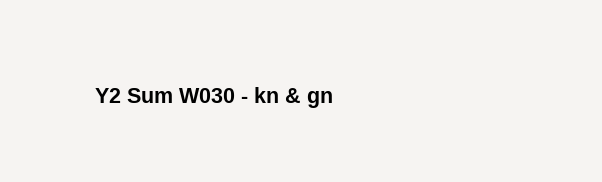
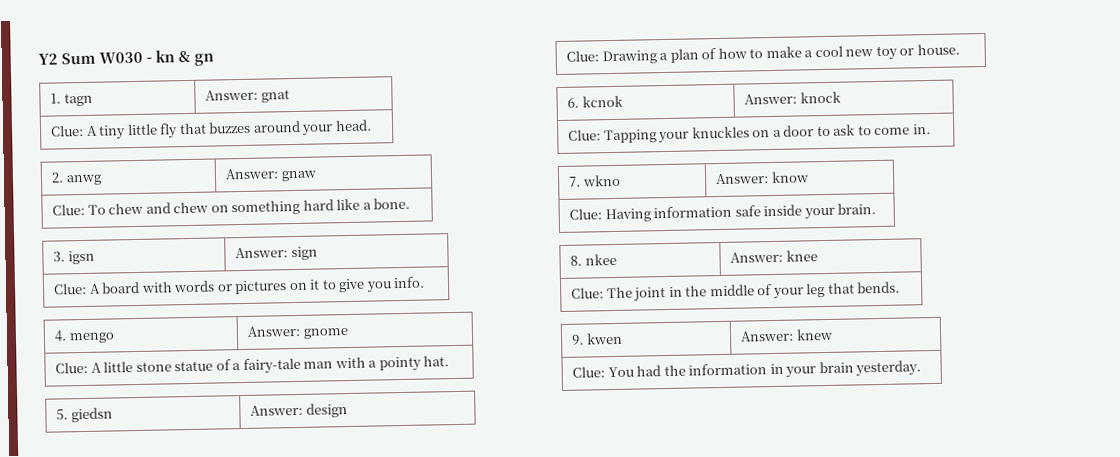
+ 1. tagn | Answer: gnat
+ Clue: A tiny little fly that buzzes around your head.
+ 2. anwg | Answer: gnaw
+ Clue: To chew and chew on something hard like a bone.
+ 3. igsn | Answer: sign
+ Clue: A board with words or pictures on it to give you info.
+ 4. mengo | Answer: gnome
+ Clue: A little stone statue of a fairy-tale man with a pointy hat.
+ 5. giedsn | Answer: design
+ Clue: Drawing a plan of how to make a cool new toy or house.
+ 6. kcnok | Answer: knock
+ Clue: Tapping your knuckles on a door to ask to come in.
+ 7. wkno | Answer: know
+ Clue: Having information safe inside your brain.
+ 8. nkee | Answer: knee
+ Clue: The joint in the middle of your leg that bends.
+ 9. kwen | Answer: knew
+ Clue: You had the information in your brain yesterday.

